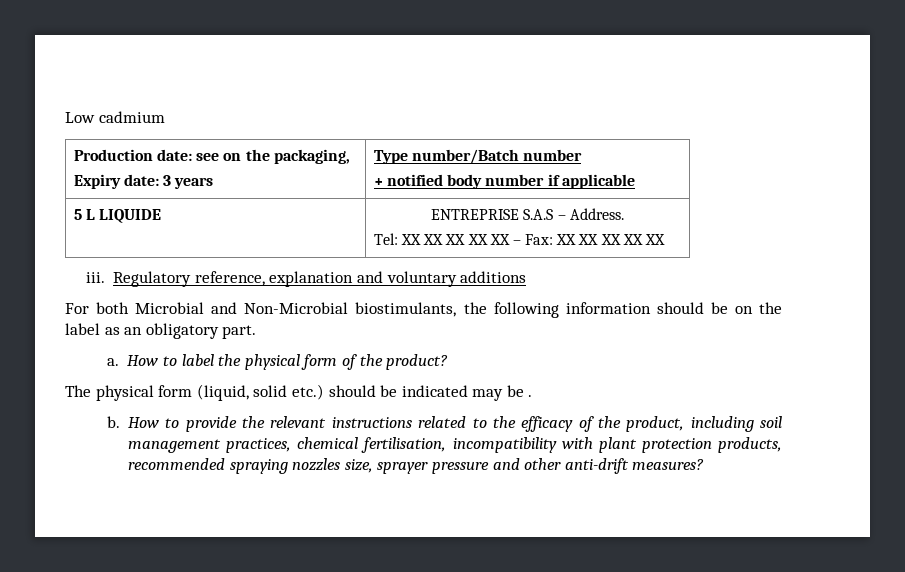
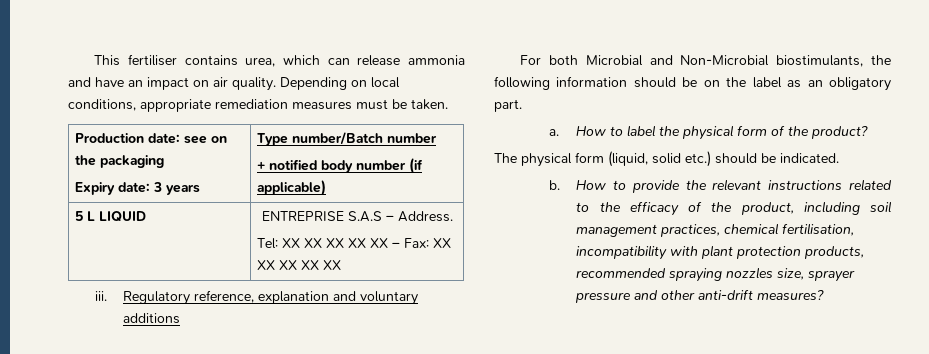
- Low cadmium
+ This fertiliser contains urea, which can release ammonia and have an impact on air quality. Depending on local conditions, appropriate remediation measures must be taken.
- Production date: see on the packaging,
+ Production date: see on the packaging
  Expiry date: 3 years | Type number/Batch number
- + notified body number if applicable
+ + notified body number (if applicable)
- 5 L LIQUIDE | ENTREPRISE S.A.S – Address.
+ 5 L LIQUID | ENTREPRISE S.A.S – Address.
- The physical form (liquid, solid etc.) should be indicated may be .
+ The physical form (liquid, solid etc.) should be indicated.

